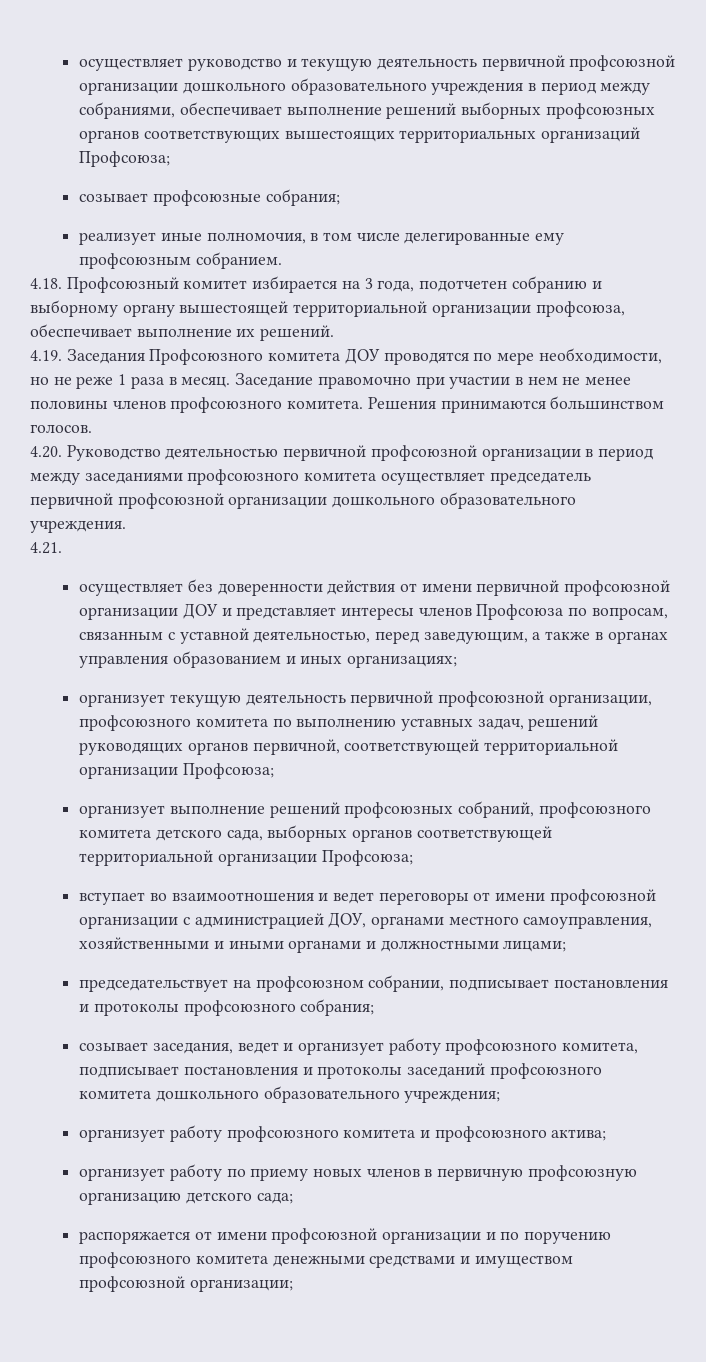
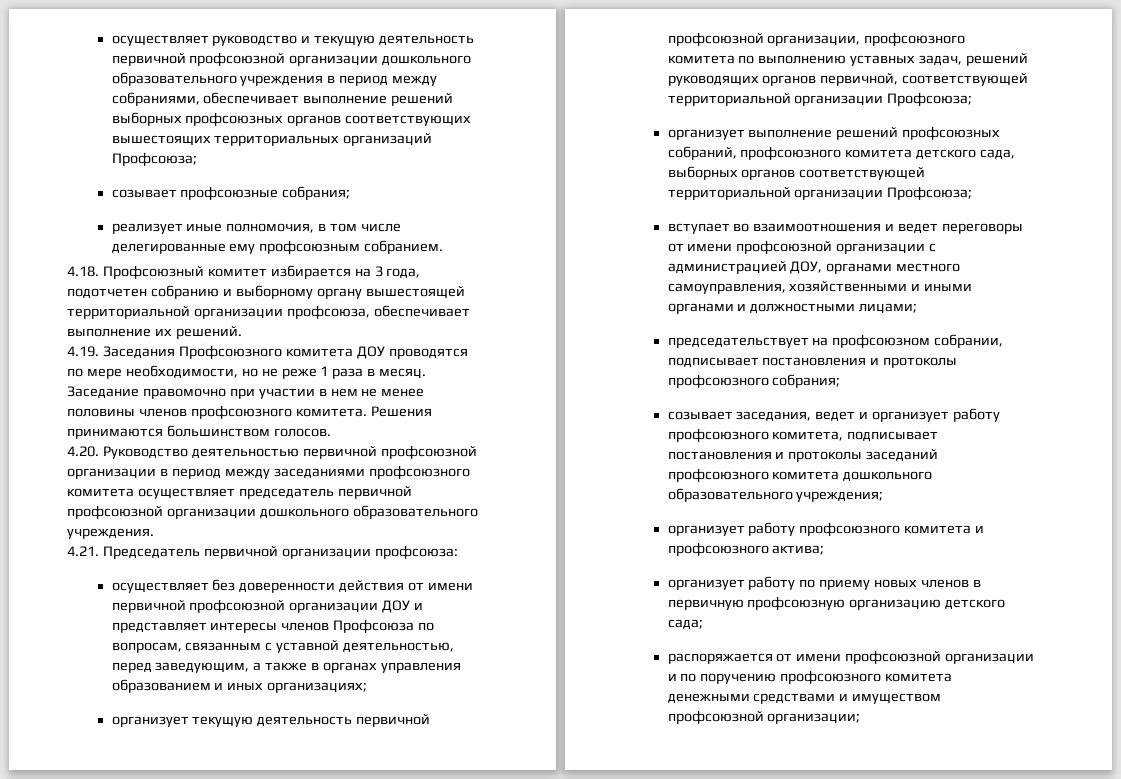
- 4.21.
+ 4.21. Председатель первичной организации профсоюза:

